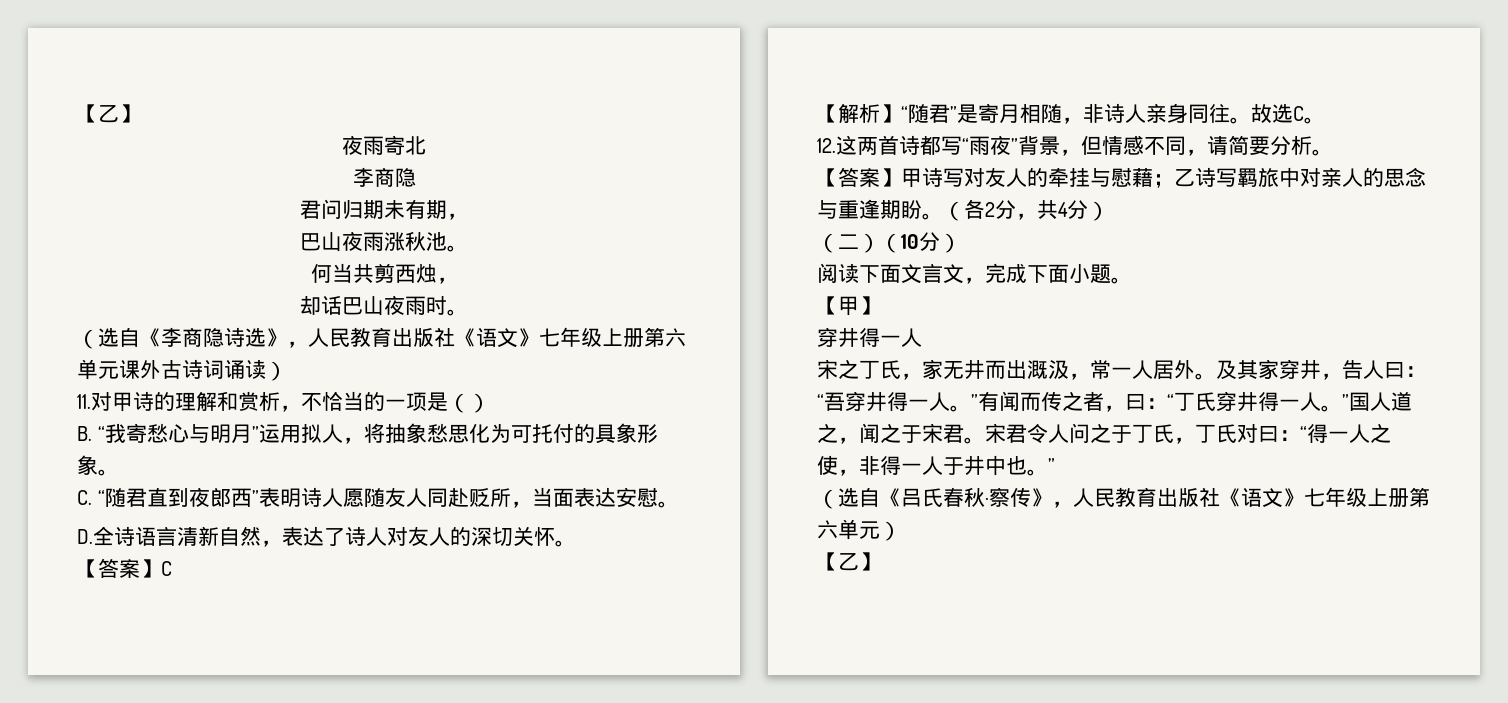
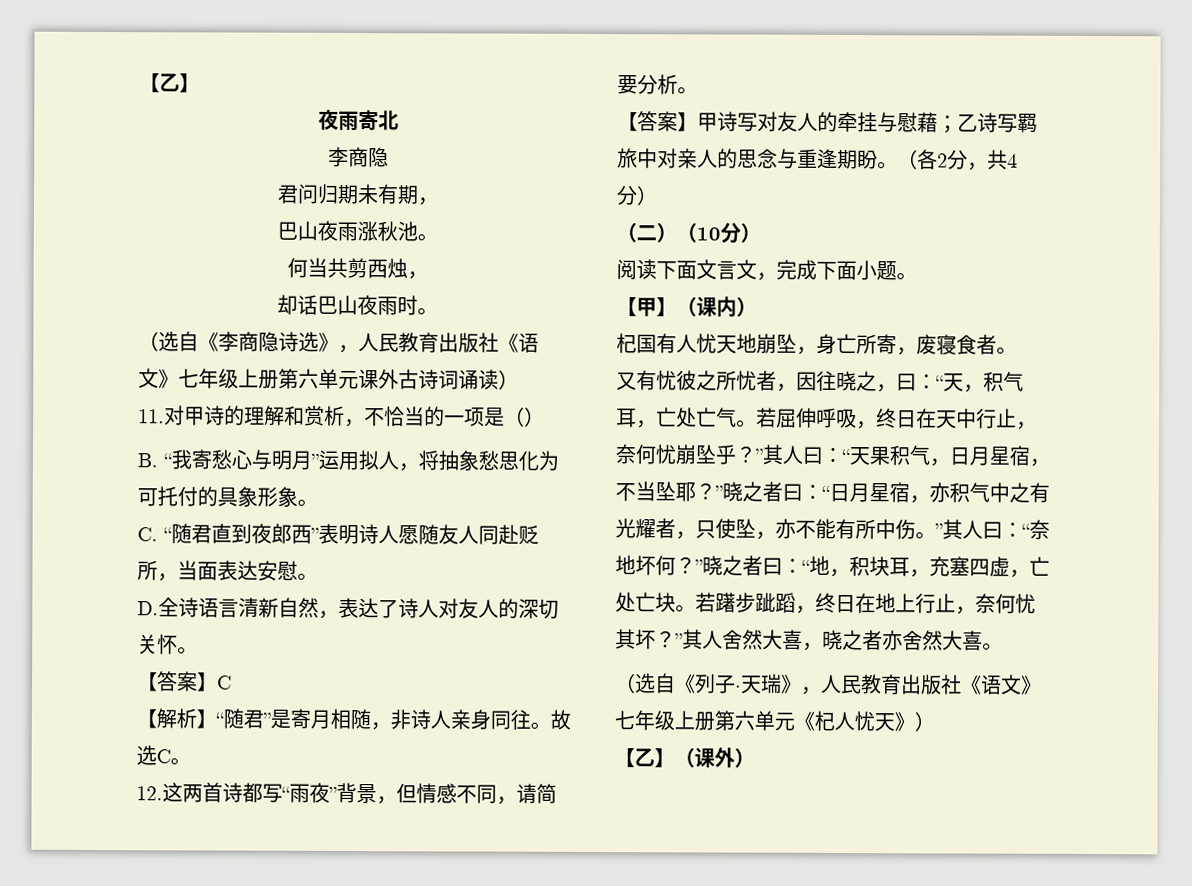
- 【甲】
- 穿井得一人
- 宋之丁氏，家无井而出溉汲，常一人居外。及其家穿井，告人曰：“吾穿井得一人。”有闻而传之者，曰：“丁氏穿井得一人。”国人道之，闻之于宋君。宋君令人问之于丁氏，丁氏对曰：“得一人之使，非得一人于井中也。”
- （选自《吕氏春秋·察传》，人民教育出版社《语文》七年级上册第六单元）
- 【乙】
+ 【甲】（课内）
+ 杞国有人忧天地崩坠，身亡所寄，废寝食者。
+ 又有忧彼之所忧者，因往晓之，曰：“天，积气耳，亡处亡气。若屈伸呼吸，终日在天中行止，奈何忧崩坠乎？”其人曰：“天果积气，日月星宿，不当坠耶？”晓之者曰：“日月星宿，亦积气中之有光耀者，只使坠，亦不能有所中伤。”其人曰：“奈地坏何？”晓之者曰：“地，积块耳，充塞四虚，亡处亡块。若躇步跐蹈，终日在地上行止，奈何忧其坏？”其人舍然大喜，晓之者亦舍然大喜。
+ （选自《列子·天瑞》，人民教育出版社《语文》七年级上册第六单元《杞人忧天》）
+ 【乙】（课外）

